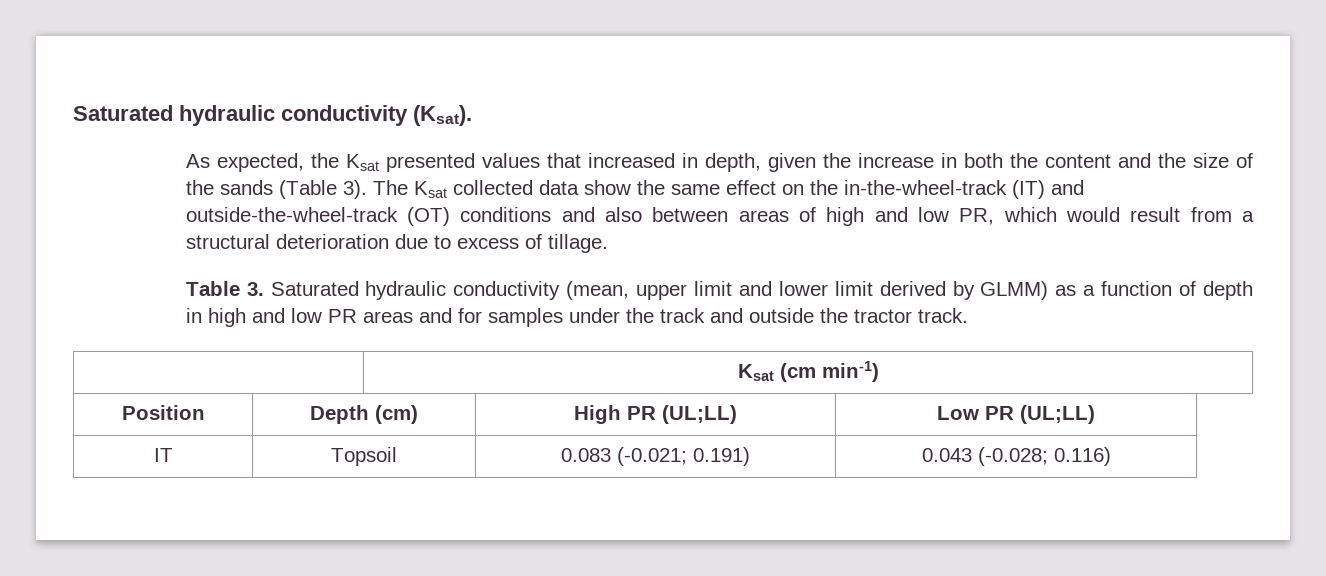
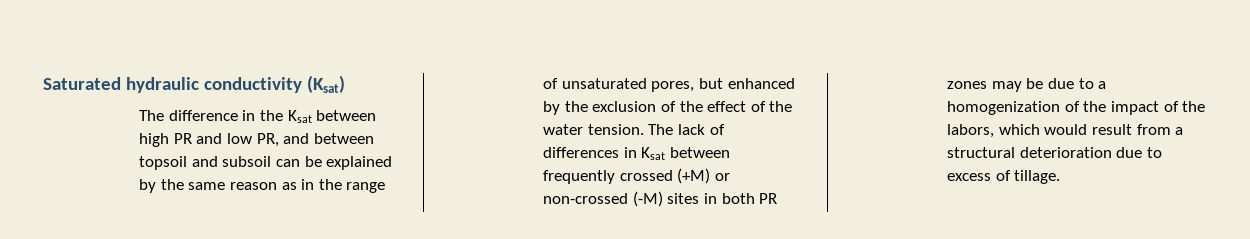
- Saturated hydraulic conductivity (Ksat).
- As expected, the Ksat presented values that increased in depth, given the increase in both the content and the size of the sands (Table 3). The Ksat collected data show the same effect on the in-the-wheel-track (IT) and outside-the-wheel-track (OT) conditions and also between areas of high and low PR, which would result from a structural deterioration due to excess of tillage.
+ Saturated hydraulic conductivity (Ksat)
+ The difference in the Ksat between high PR and low PR, and between topsoil and subsoil can be explained by the same reason as in the range of unsaturated pores, but enhanced by the exclusion of the effect of the water tension. The lack of differences in Ksat between frequently crossed (+M) or non-crossed (-M) sites in both PR zones may be due to a homogenization of the impact of the labors, which would result from a structural deterioration due to excess of tillage.
- Table 3. Saturated hydraulic conductivity (mean, upper limit and lower limit derived by GLMM) as a function of depth in high and low PR areas and for samples under the track and outside the tractor track.
- | Ksat (cm min-1)
- Position | Depth (cm) | High PR (UL;LL) | Low PR (UL;LL)
- IT | Topsoil | 0.083 (-0.021; 0.191) | 0.043 (-0.028; 0.116)

